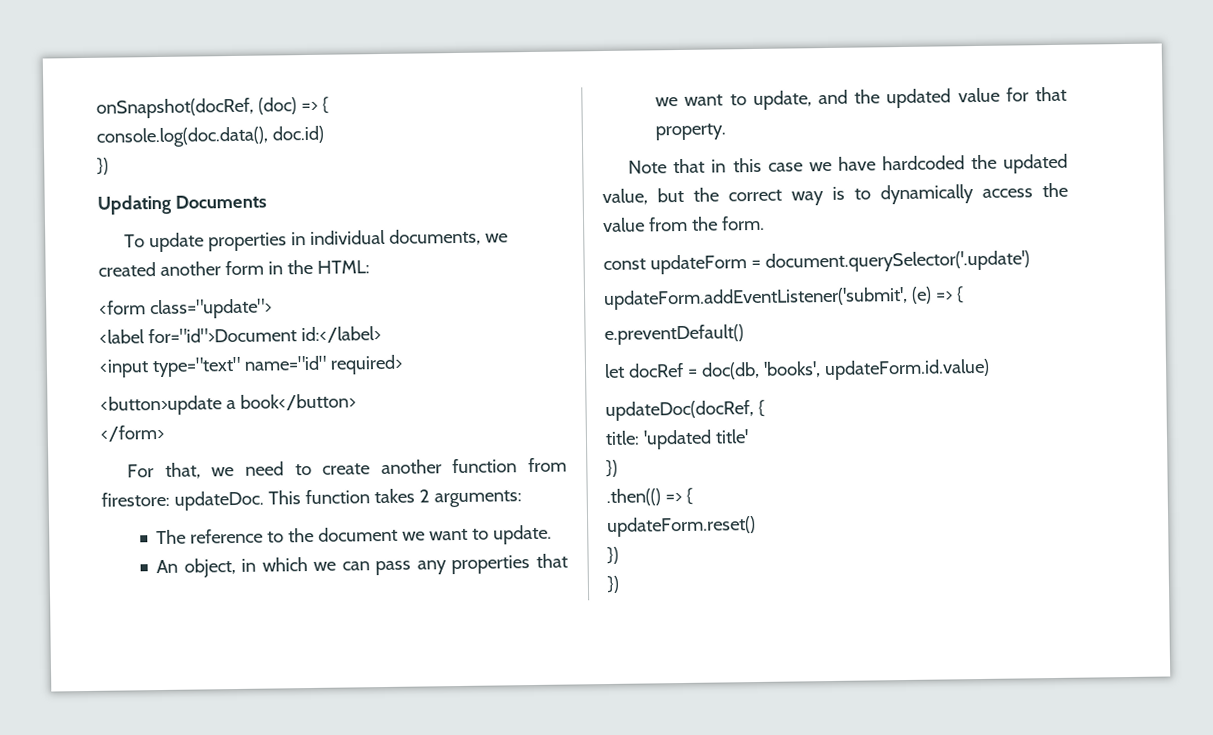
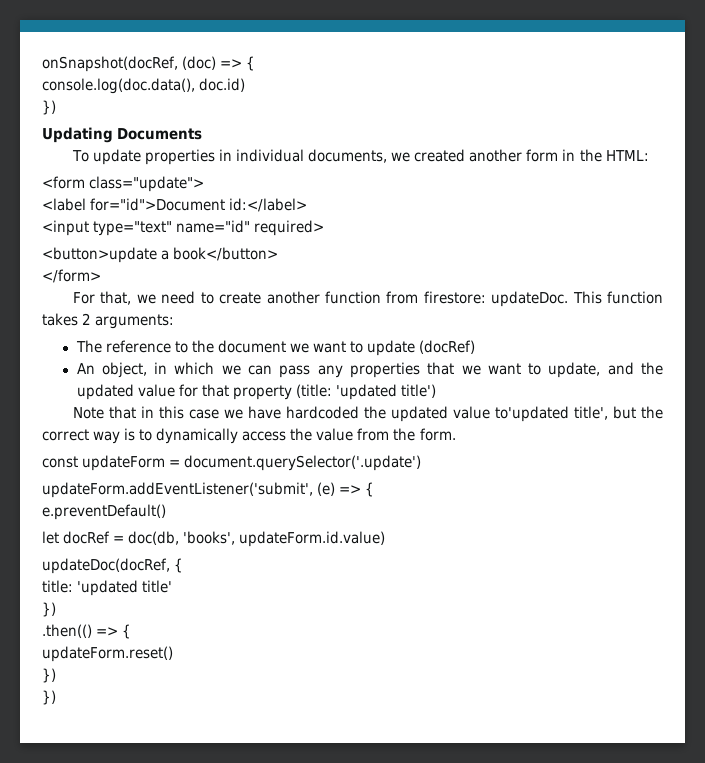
- The reference to the document we want to update.
+ The reference to the document we want to update (docRef)
- An object, in which we can pass any properties that we want to update, and the updated value for that property.
+ An object, in which we can pass any properties that we want to update, and the updated value for that property (title: 'updated title')
- Note that in this case we have hardcoded the updated value, but the correct way is to dynamically access the value from the form.
+ Note that in this case we have hardcoded the updated value to'updated title', but the correct way is to dynamically access the value from the form.

